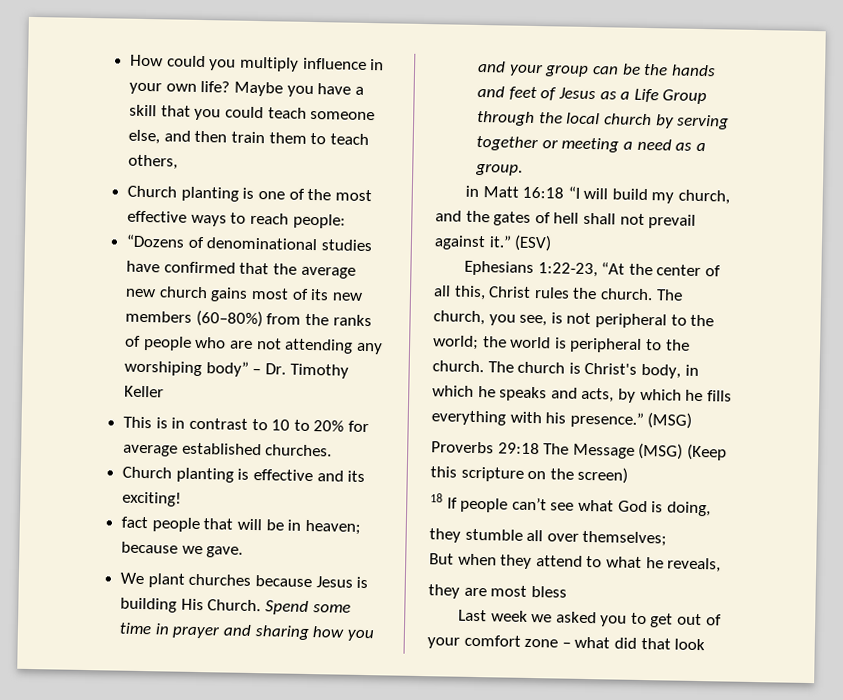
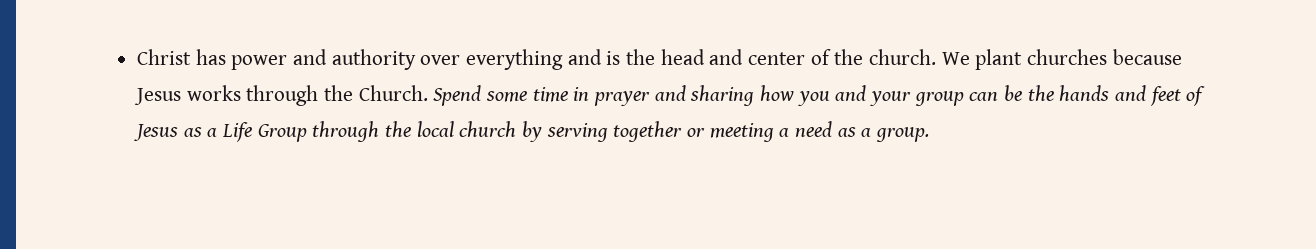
- How could you multiply influence in your own life? Maybe you have a skill that you could teach someone else, and then train them to teach others,
- Church planting is one of the most effective ways to reach people:
- “Dozens of denominational studies have confirmed that the average new church gains most of its new members (60–80%) from the ranks of people who are not attending any worshiping body” – Dr. Timothy Keller
- This is in contrast to 10 to 20% for average established churches.
- Church planting is effective and its exciting!
- fact people that will be in heaven; because we gave.
- We plant churches because Jesus is building His Church.
+ Christ has power and authority over everything and is the head and center of the church. We plant churches because Jesus works through the Church.
- in Matt 16:18 “I will build my church, and the gates of hell shall not prevail against it.” (ESV)
- Ephesians 1:22-23, “At the center of all this, Christ rules the church. The church, you see, is not peripheral to the world; the world is peripheral to the church. The church is Christ's body, in which he speaks and acts, by which he fills everything with his presence.” (MSG)
- Proverbs 29:18 The Message (MSG) (Keep this scripture on the screen)
- 18 If people can’t see what God is doing,
- they stumble all over themselves;
- But when they attend to what he reveals,
- they are most bless
- Last week we asked you to get out of your comfort zone – what did that look

